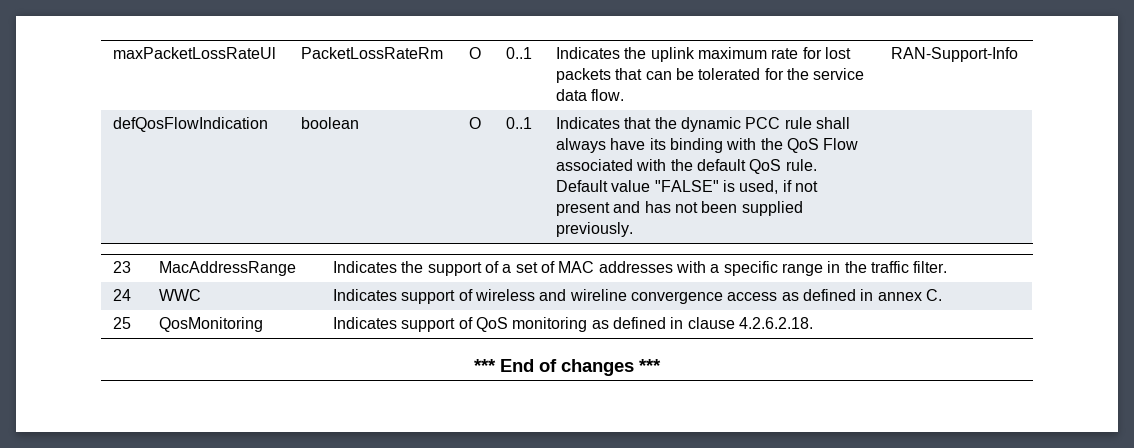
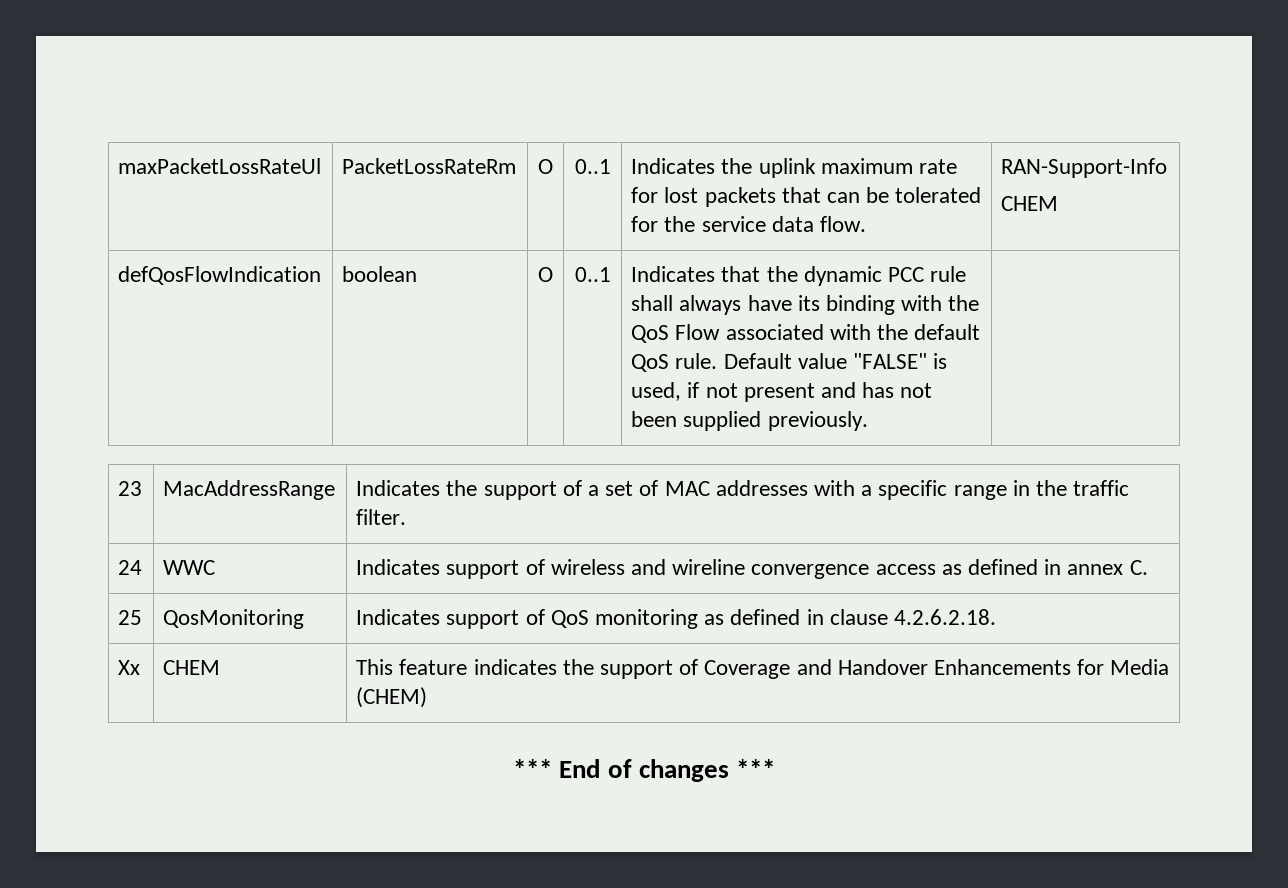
  maxPacketLossRateUl | PacketLossRateRm | O | 0..1 | Indicates the uplink maximum rate for lost packets that can be tolerated for the service data flow. | RAN-Support-Info
+ CHEM
+ Xx | CHEM | This feature indicates the support of Coverage and Handover Enhancements for Media (CHEM)

